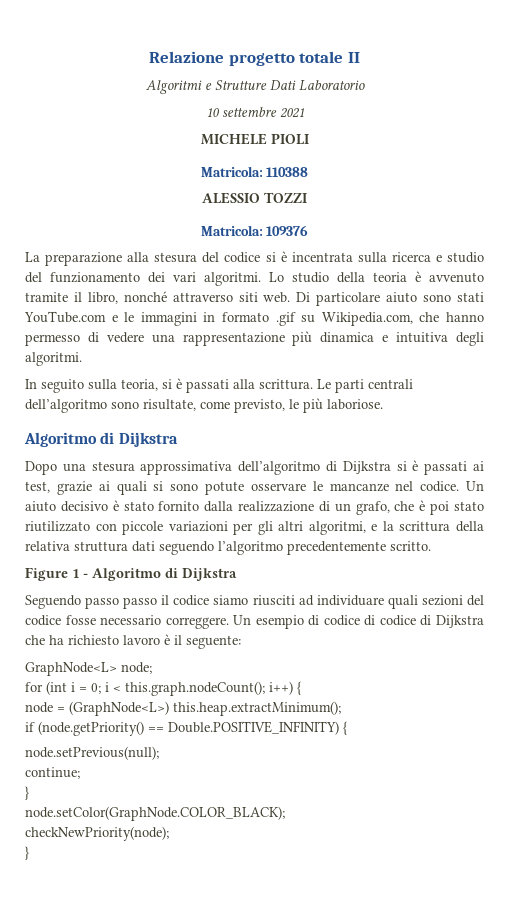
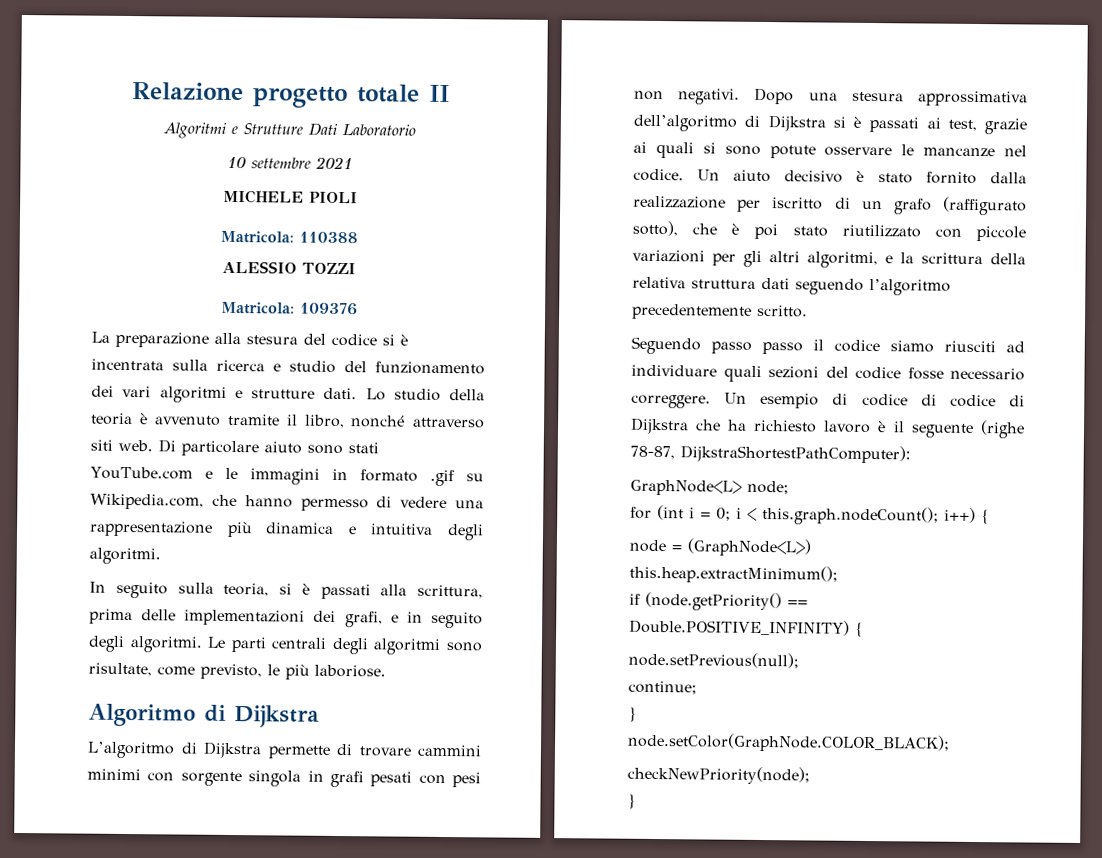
- La preparazione alla stesura del codice si è incentrata sulla ricerca e studio del funzionamento dei vari algoritmi.
+ La preparazione alla stesura del codice si è incentrata sulla ricerca e studio del funzionamento dei vari algoritmi e strutture dati.
- In seguito sulla teoria, si è passati alla scrittura.
+ In seguito sulla teoria, si è passati alla scrittura, prima delle implementazioni dei grafi, e in seguito degli algoritmi.
- Le parti centrali dell’algoritmo sono risultate, come previsto, le più laboriose.
+ Le parti centrali degli algoritmi sono risultate, come previsto, le più laboriose.
+ L’algoritmo di Dijkstra permette di trovare cammini minimi con sorgente singola in grafi pesati con pesi non negativi.
- Un aiuto decisivo è stato fornito dalla realizzazione di un grafo, che è poi stato riutilizzato con piccole variazioni per gli altri algoritmi, e la scrittura della relativa struttura dati seguendo l’algoritmo precedentemente scritto.
+ Un aiuto decisivo è stato fornito dalla realizzazione per iscritto di un grafo (raffigurato sotto), che è poi stato riutilizzato con piccole variazioni per gli altri algoritmi, e la scrittura della relativa struttura dati seguendo l’algoritmo precedentemente scritto.
- Figure 1 - Algoritmo di Dijkstra
- Un esempio di codice di codice di Dijkstra che ha richiesto lavoro è il seguente:
+ Un esempio di codice di codice di Dijkstra che ha richiesto lavoro è il seguente (righe 78-87, DijkstraShortestPathComputer):

